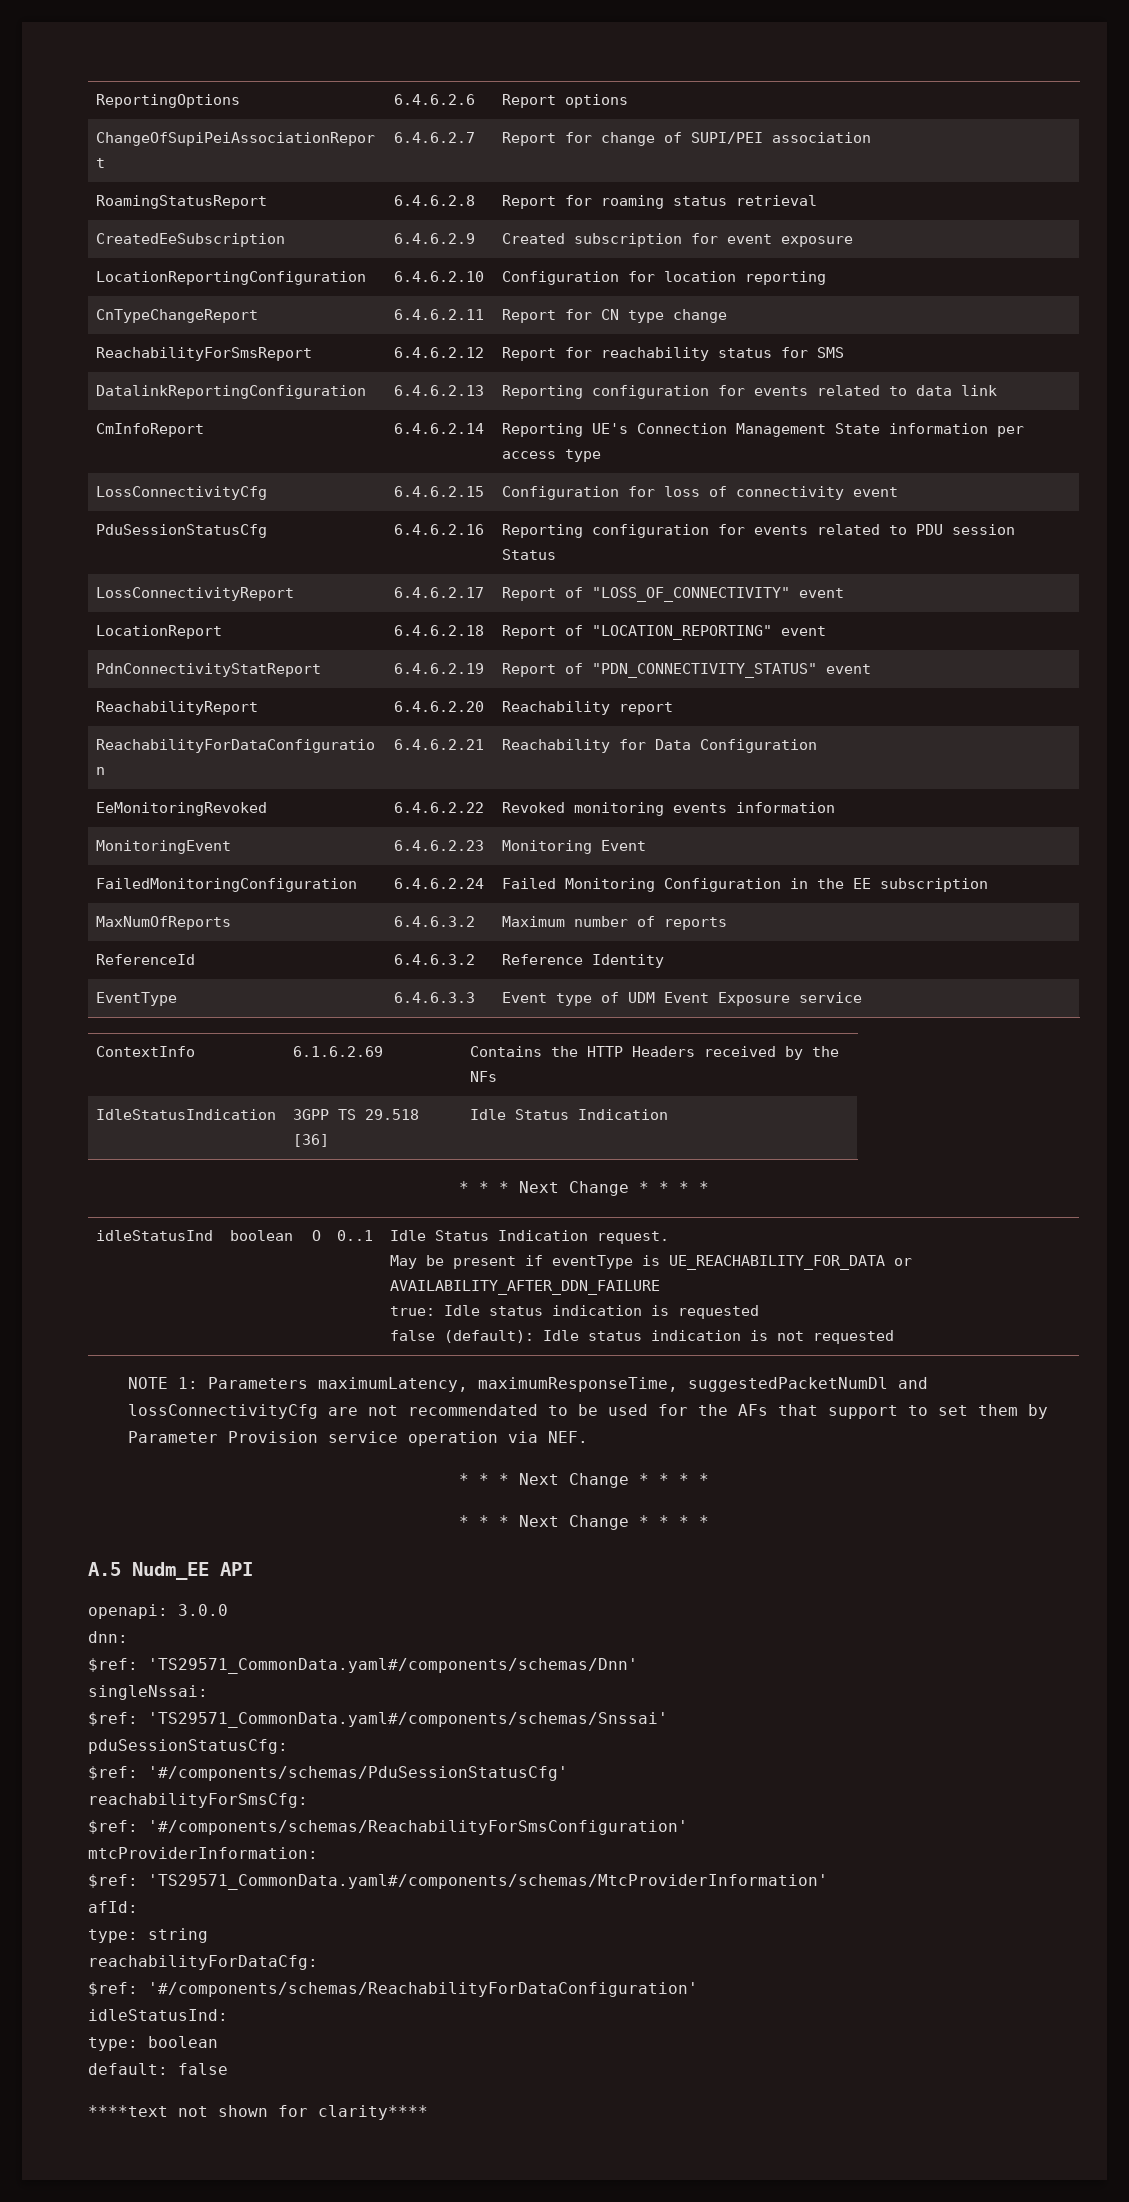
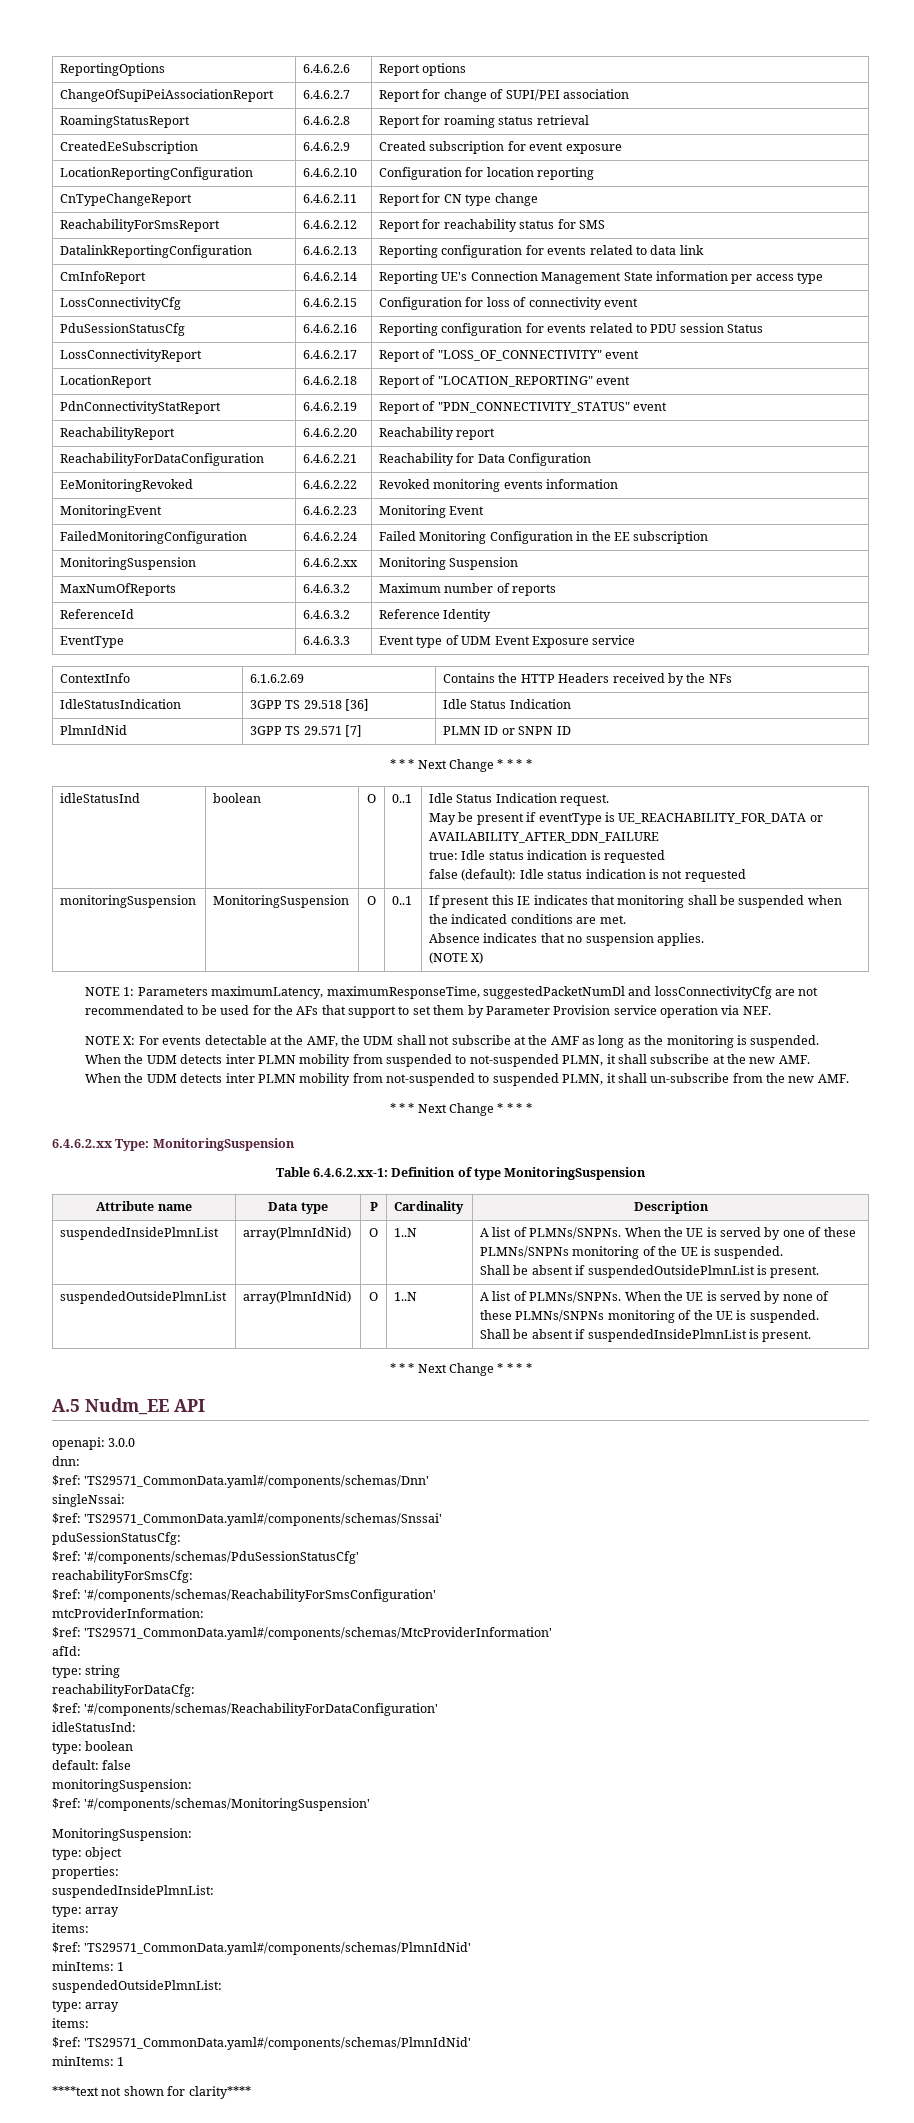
+ MonitoringSuspension | 6.4.6.2.xx | Monitoring Suspension
+ PlmnIdNid | 3GPP TS 29.571 [7] | PLMN ID or SNPN ID
+ monitoringSuspension | MonitoringSuspension | O | 0..1 | If present this IE indicates that monitoring shall be suspended when the indicated conditions are met.
+ Absence indicates that no suspension applies.
+ (NOTE X)
  NOTE 1: Parameters maximumLatency, maximumResponseTime, suggestedPacketNumDl and lossConnectivityCfg are not recommendated to be used for the AFs that support to set them by Parameter Provision service operation via NEF.
+ NOTE X: For events detectable at the AMF, the UDM shall not subscribe at the AMF as long as the monitoring is suspended.
+ When the UDM detects inter PLMN mobility from suspended to not-suspended PLMN, it shall subscribe at the new AMF.
+ When the UDM detects inter PLMN mobility from not-suspended to suspended PLMN, it shall un-subscribe from the new AMF.
  * * * Next Change * * * *
+ 6.4.6.2.xx Type: MonitoringSuspension
+ Table 6.4.6.2.xx-1: Definition of type MonitoringSuspension
+ Attribute name | Data type | P | Cardinality | Description
+ suspendedInsidePlmnList | array(PlmnIdNid) | O | 1..N | A list of PLMNs/SNPNs. When the UE is served by one of these PLMNs/SNPNs monitoring of the UE is suspended.
+ Shall be absent if suspendedOutsidePlmnList is present.
+ suspendedOutsidePlmnList | array(PlmnIdNid) | O | 1..N | A list of PLMNs/SNPNs. When the UE is served by none of these PLMNs/SNPNs monitoring of the UE is suspended.
+ Shall be absent if suspendedInsidePlmnList is present.
+ monitoringSuspension:
+ $ref: '#/components/schemas/MonitoringSuspension'
+ MonitoringSuspension:
+ type: object
+ properties:
+ suspendedInsidePlmnList:
+ type: array
+ items:
+ $ref: 'TS29571_CommonData.yaml#/components/schemas/PlmnIdNid'
+ minItems: 1
+ suspendedOutsidePlmnList:
+ type: array
+ items:
+ $ref: 'TS29571_CommonData.yaml#/components/schemas/PlmnIdNid'
+ minItems: 1

